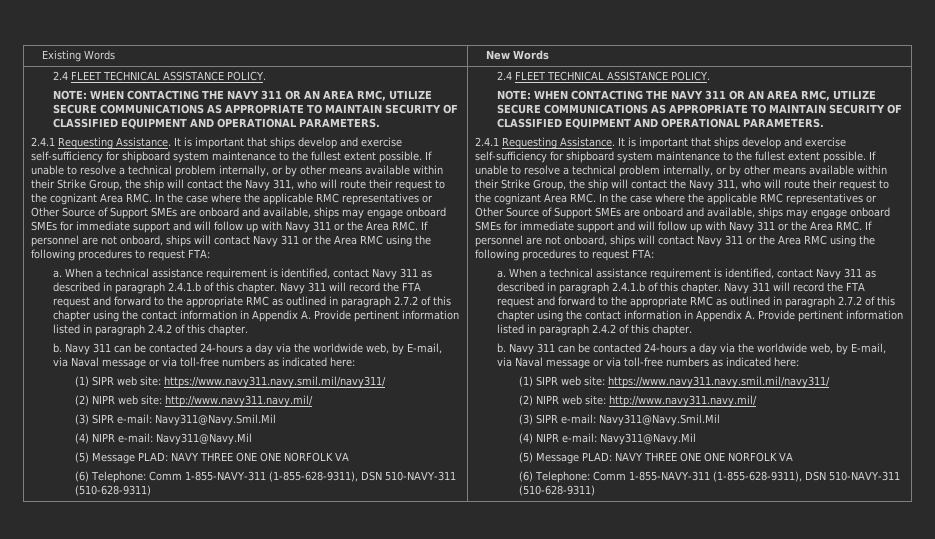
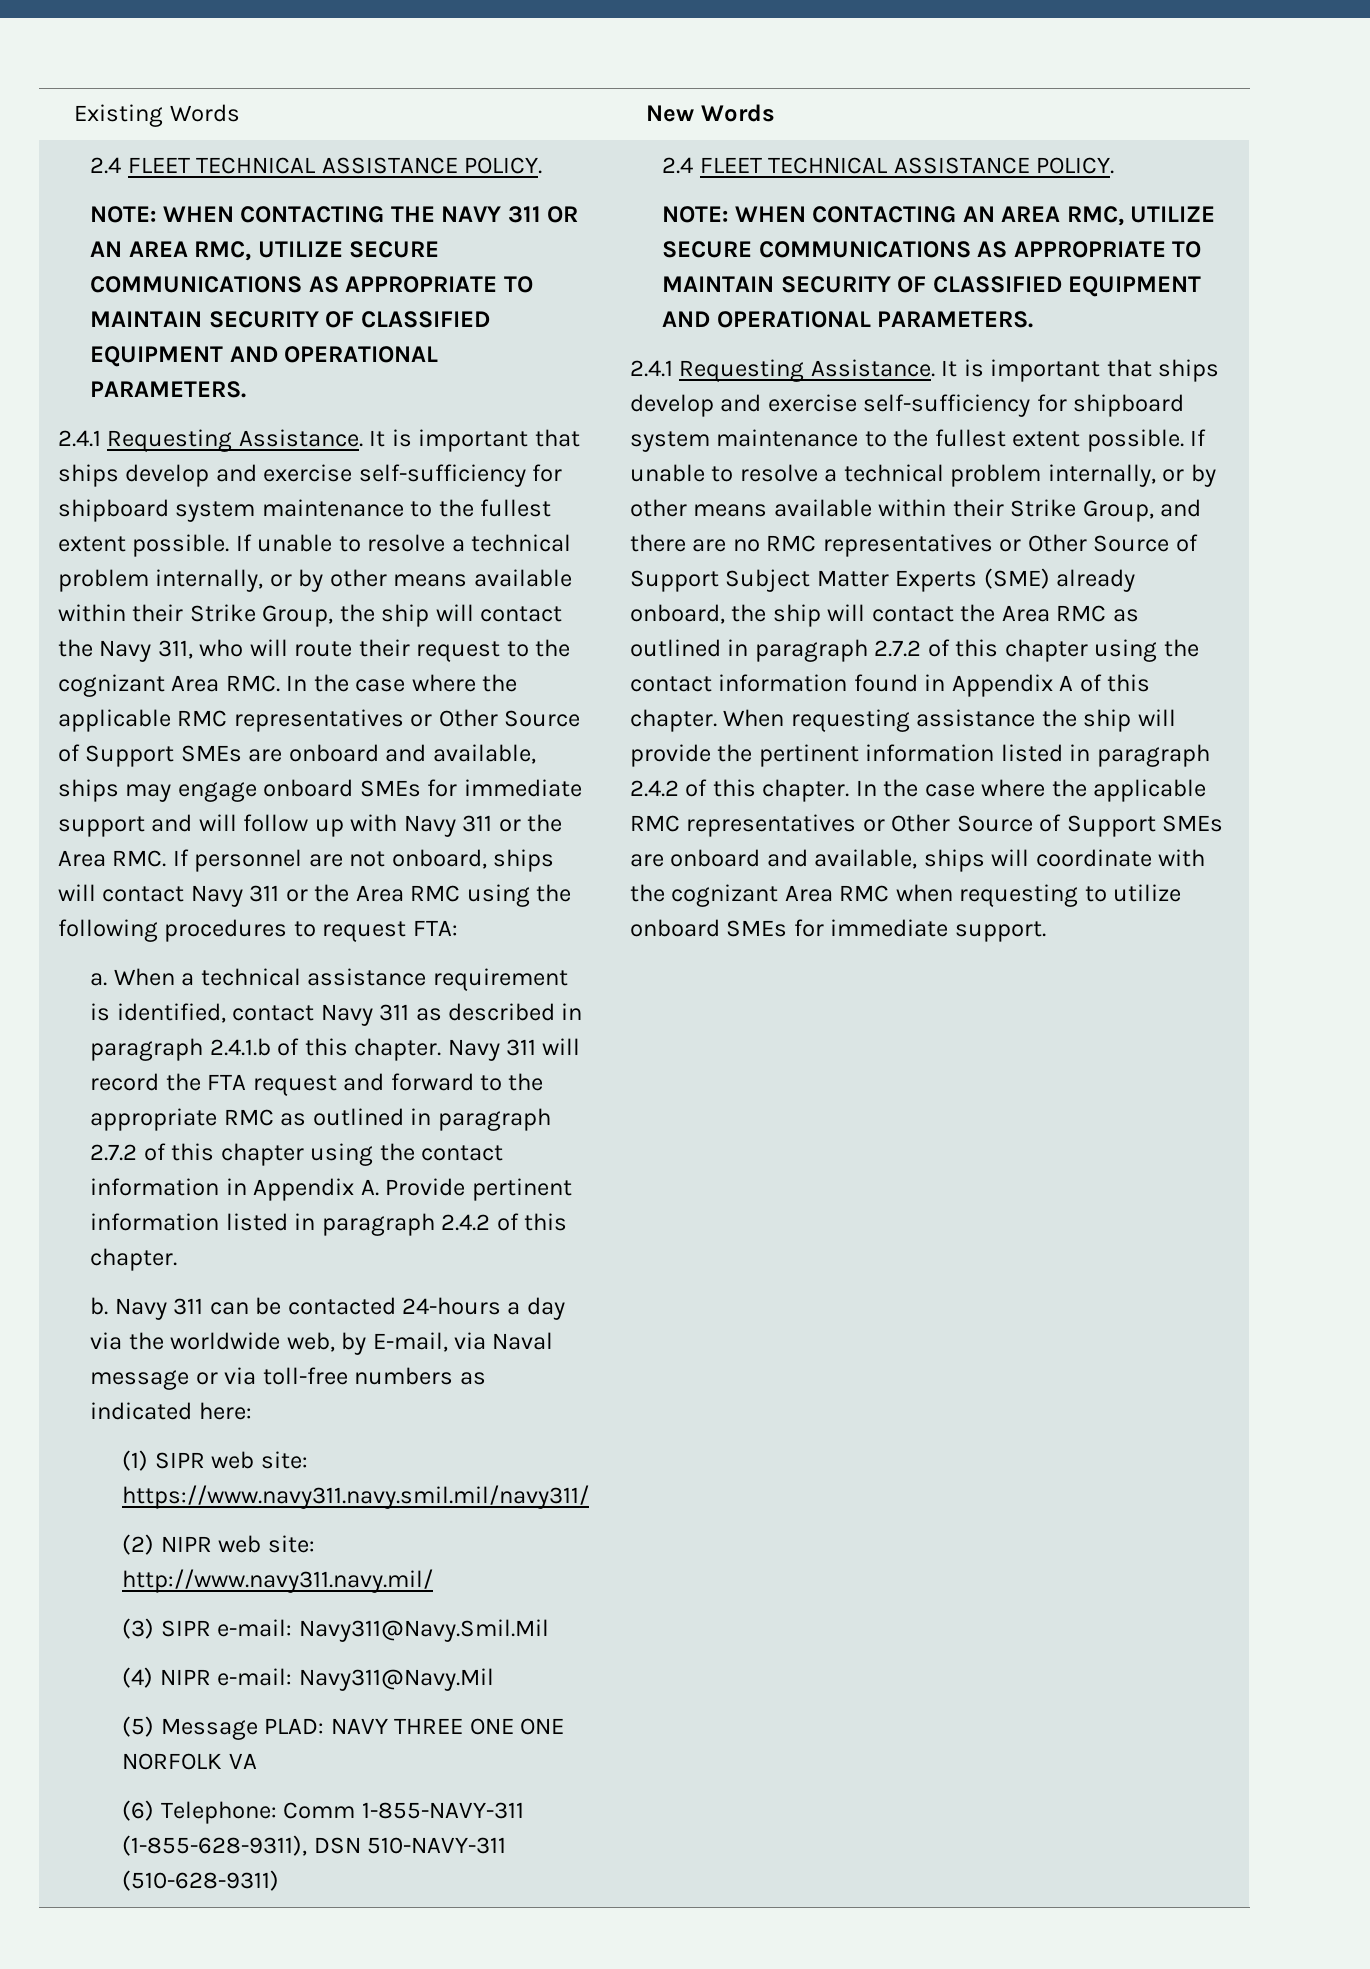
  (6) Telephone: Comm 1-855-NAVY-311 (1-855-628-9311), DSN 510-NAVY-311 (510-628-9311) | 2.4 FLEET TECHNICAL ASSISTANCE POLICY.
- NOTE: WHEN CONTACTING THE NAVY 311 OR AN AREA RMC, UTILIZE SECURE COMMUNICATIONS AS APPROPRIATE TO MAINTAIN SECURITY OF CLASSIFIED EQUIPMENT AND OPERATIONAL PARAMETERS.
+ NOTE: WHEN CONTACTING AN AREA RMC, UTILIZE SECURE COMMUNICATIONS AS APPROPRIATE TO MAINTAIN SECURITY OF CLASSIFIED EQUIPMENT AND OPERATIONAL PARAMETERS.
- 2.4.1 Requesting Assistance. It is important that ships develop and exercise self-sufficiency for shipboard system maintenance to the fullest extent possible. If unable to resolve a technical problem internally, or by other means available within their Strike Group, the ship will contact the Navy 311, who will route their request to the cognizant Area RMC. In the case where the applicable RMC representatives or Other Source of Support SMEs are onboard and available, ships may engage onboard SMEs for immediate support and will follow up with Navy 311 or the Area RMC. If personnel are not onboard, ships will contact Navy 311 or the Area RMC using the following procedures to request FTA:
- a. When a technical assistance requirement is identified, contact Navy 311 as described in paragraph 2.4.1.b of this chapter. Navy 311 will record the FTA request and forward to the appropriate RMC as outlined in paragraph 2.7.2 of this chapter using the contact information in Appendix A. Provide pertinent information listed in paragraph 2.4.2 of this chapter.
- b. Navy 311 can be contacted 24-hours a day via the worldwide web, by E-mail, via Naval message or via toll-free numbers as indicated here:
- (1) SIPR web site: https://www.navy311.navy.smil.mil/navy311/
- (2) NIPR web site: http://www.navy311.navy.mil/
- (3) SIPR e-mail: Navy311@Navy.Smil.Mil
- (4) NIPR e-mail: Navy311@Navy.Mil
- (5) Message PLAD: NAVY THREE ONE ONE NORFOLK VA
- (6) Telephone: Comm 1-855-NAVY-311 (1-855-628-9311), DSN 510-NAVY-311 (510-628-9311)
+ 2.4.1 Requesting Assistance. It is important that ships develop and exercise self-sufficiency for shipboard system maintenance to the fullest extent possible. If unable to resolve a technical problem internally, or by other means available within their Strike Group, and there are no RMC representatives or Other Source of Support Subject Matter Experts (SME) already onboard, the ship will contact the Area RMC as outlined in paragraph 2.7.2 of this chapter using the contact information found in Appendix A of this chapter. When requesting assistance the ship will provide the pertinent information listed in paragraph 2.4.2 of this chapter. In the case where the applicable RMC representatives or Other Source of Support SMEs are onboard and available, ships will coordinate with the cognizant Area RMC when requesting to utilize onboard SMEs for immediate support.

